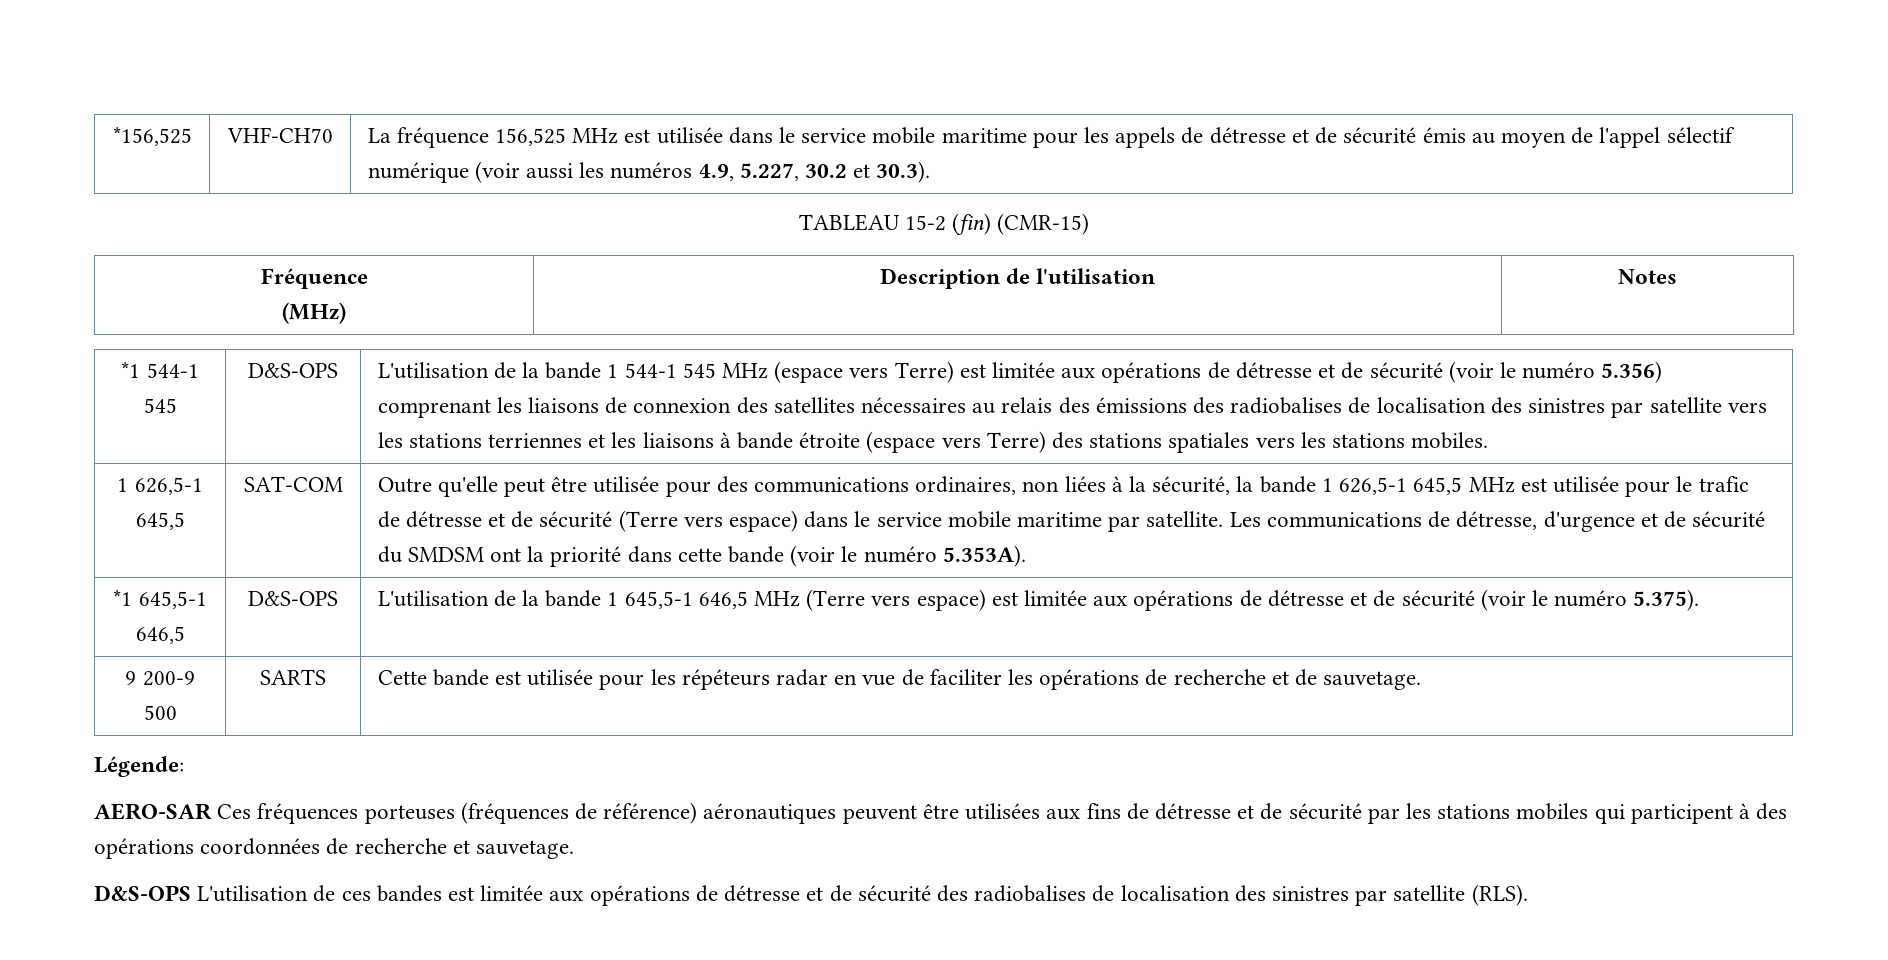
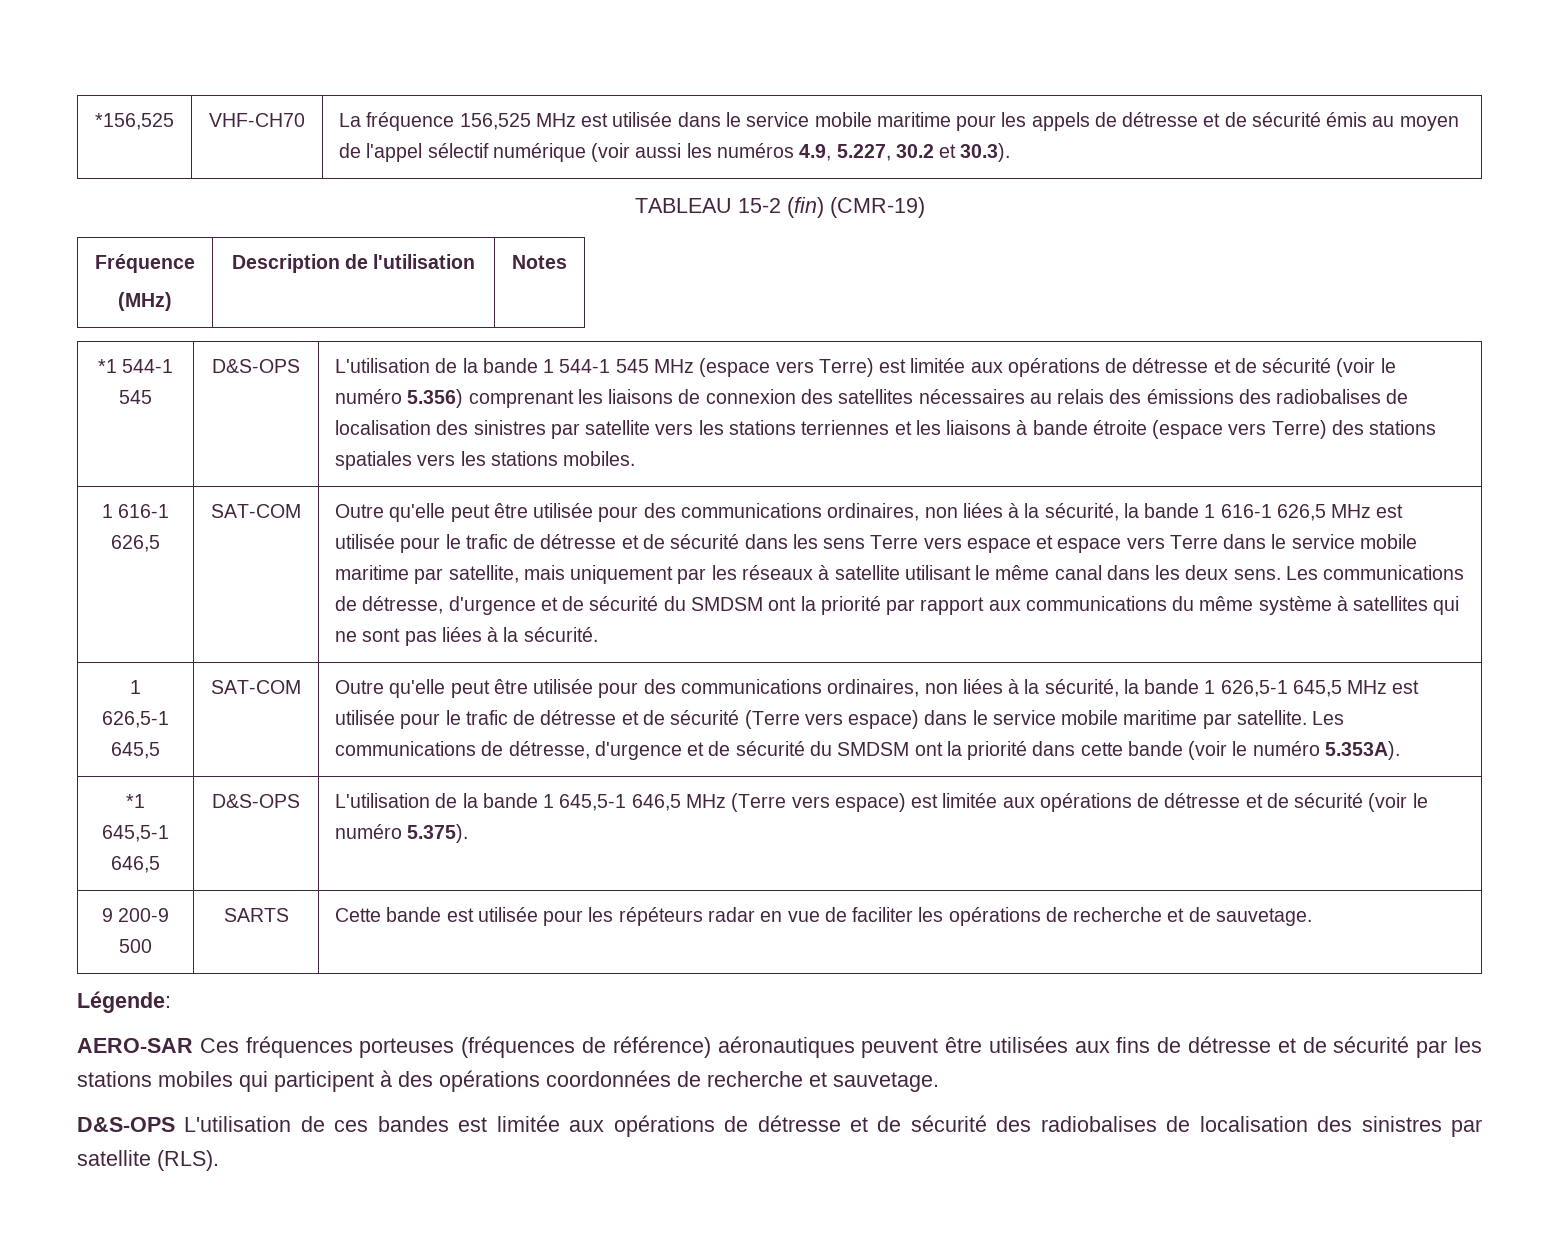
- TABLEAU 15-2 (fin) (CMR-15)
+ TABLEAU 15-2 (fin) (CMR-19)
+ 1 616-1 626,5 | SAT-COM | Outre qu'elle peut être utilisée pour des communications ordinaires, non liées à la sécurité, la bande 1 616-1 626,5 MHz est utilisée pour le trafic de détresse et de sécurité dans les sens Terre vers espace et espace vers Terre dans le service mobile maritime par satellite, mais uniquement par les réseaux à satellite utilisant le même canal dans les deux sens. Les communications de détresse, d'urgence et de sécurité du SMDSM ont la priorité par rapport aux communications du même système à satellites qui ne sont pas liées à la sécurité.

